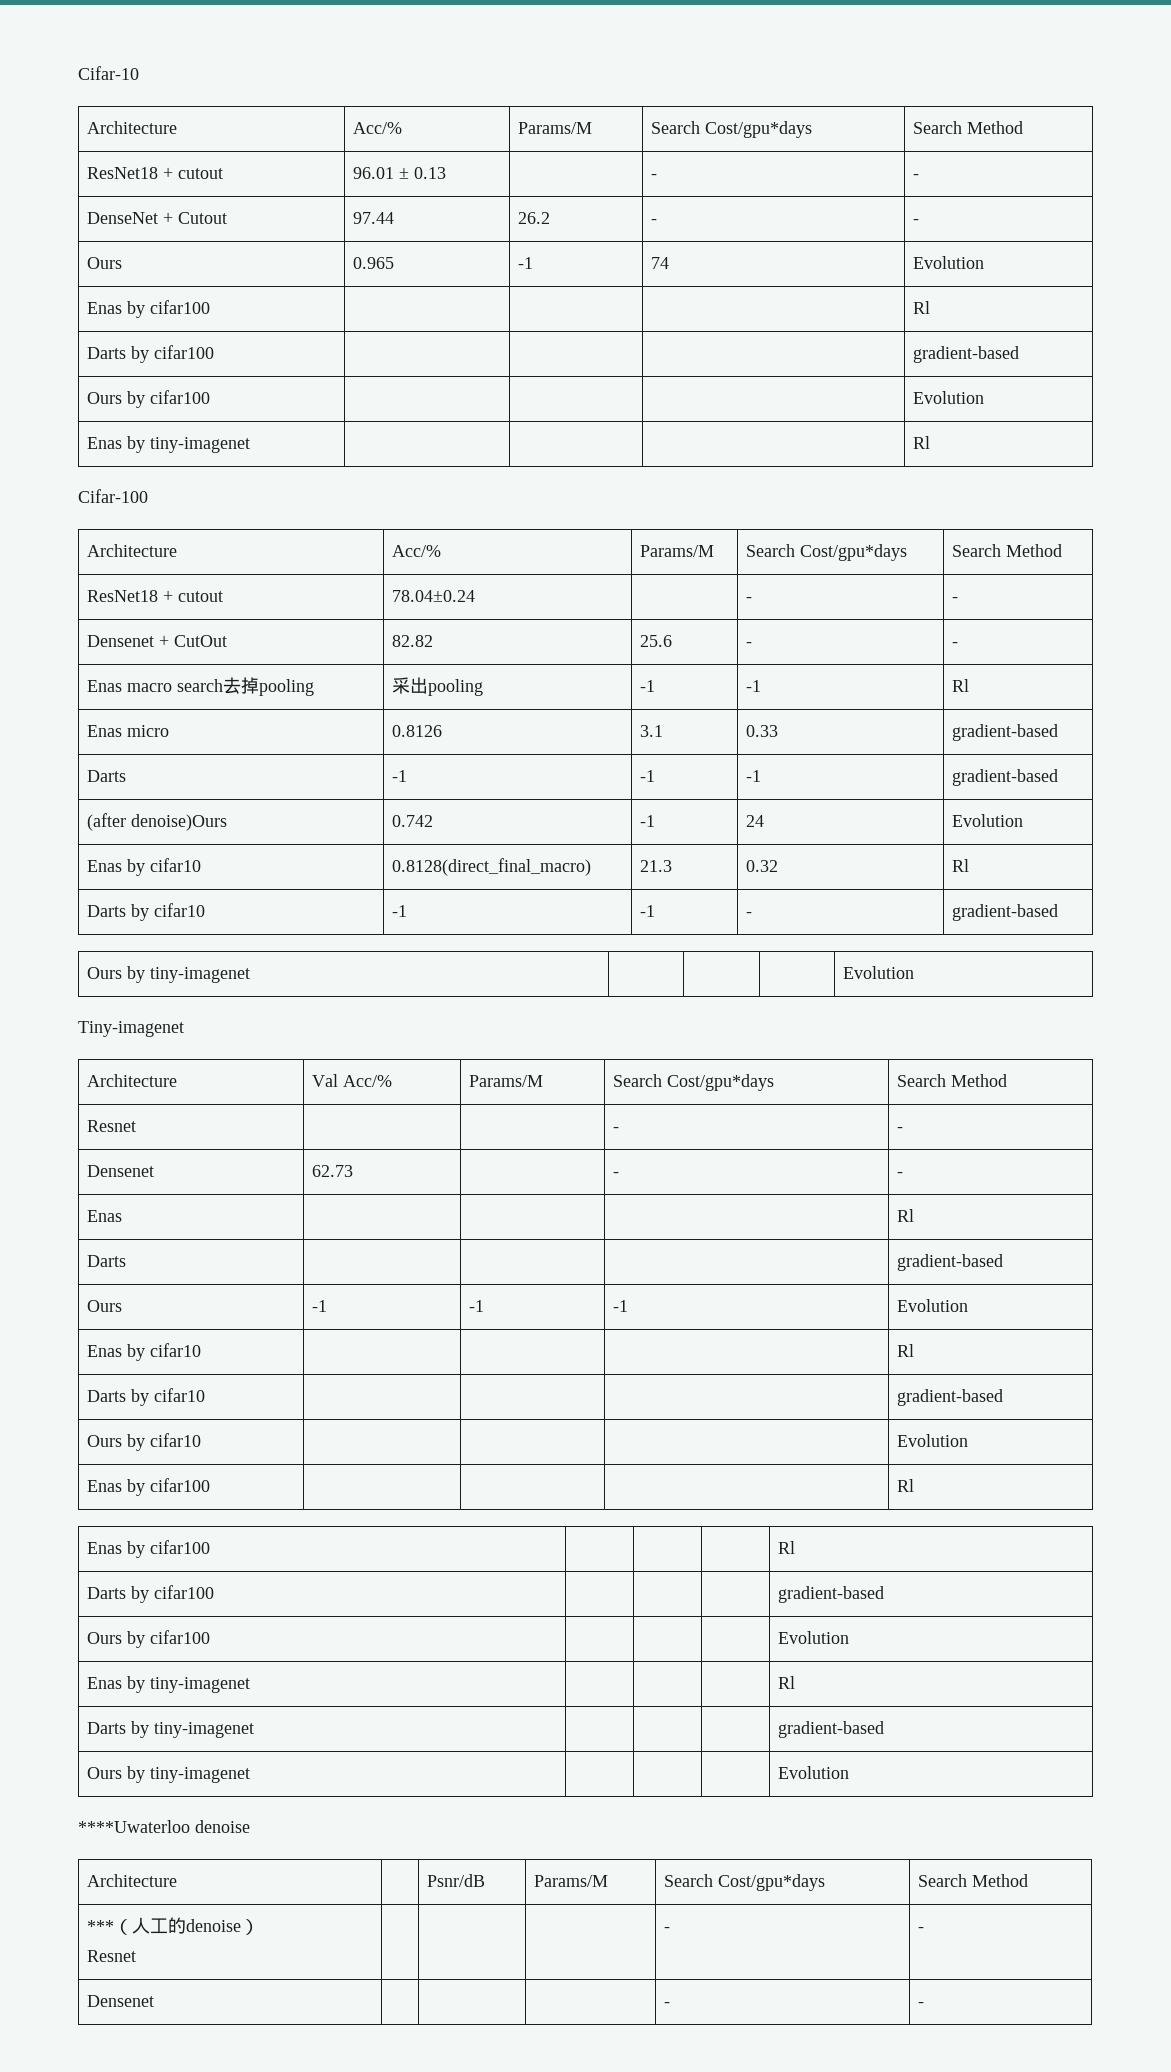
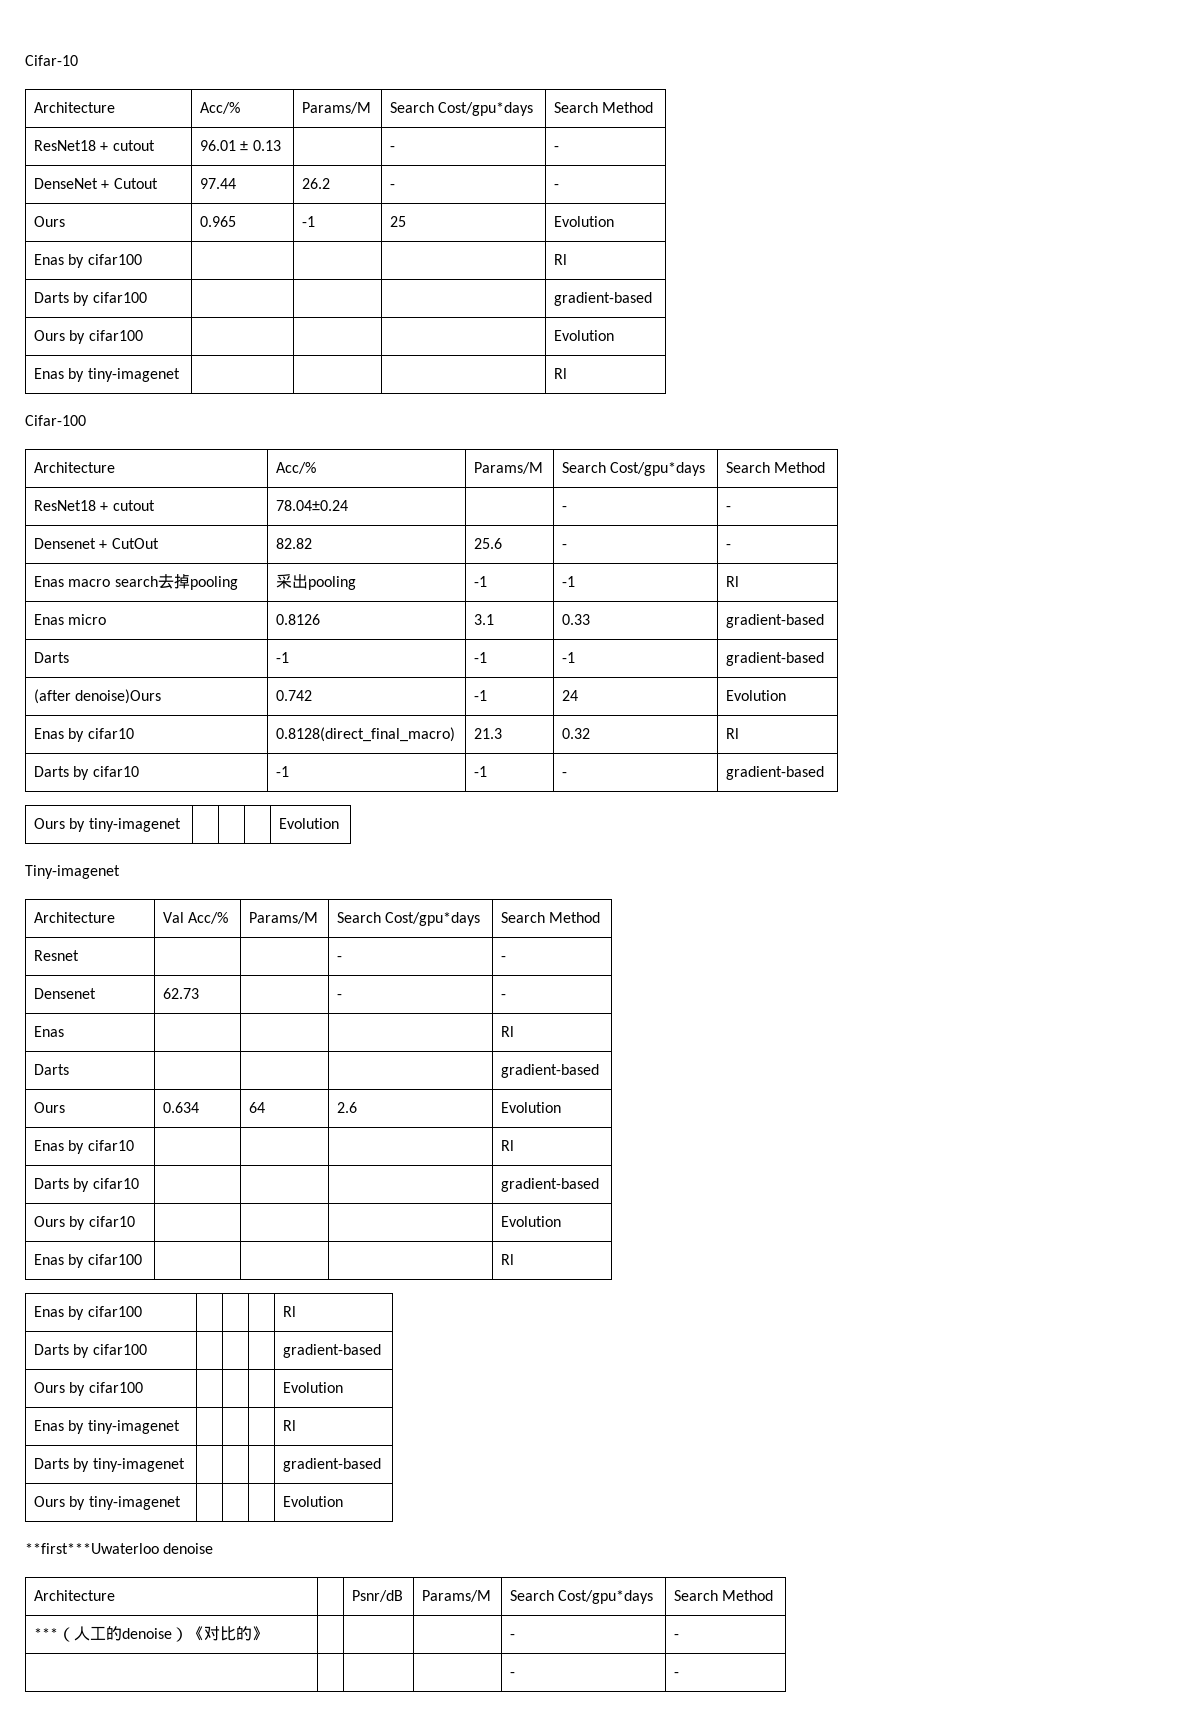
- Ours | 0.965 | -1 | 74 | Evolution
+ Ours | 0.965 | -1 | 25 | Evolution
- Ours | -1 | -1 | -1 | Evolution
+ Ours | 0.634 | 64 | 2.6 | Evolution
- ****Uwaterloo denoise
+ **first***Uwaterloo denoise
- ***（人工的denoise）
- Resnet | | | | - | -
- Densenet | | | | - | -
+ ***（人工的denoise）《对比的》 | | | | - | -
+ | | | | - | -

